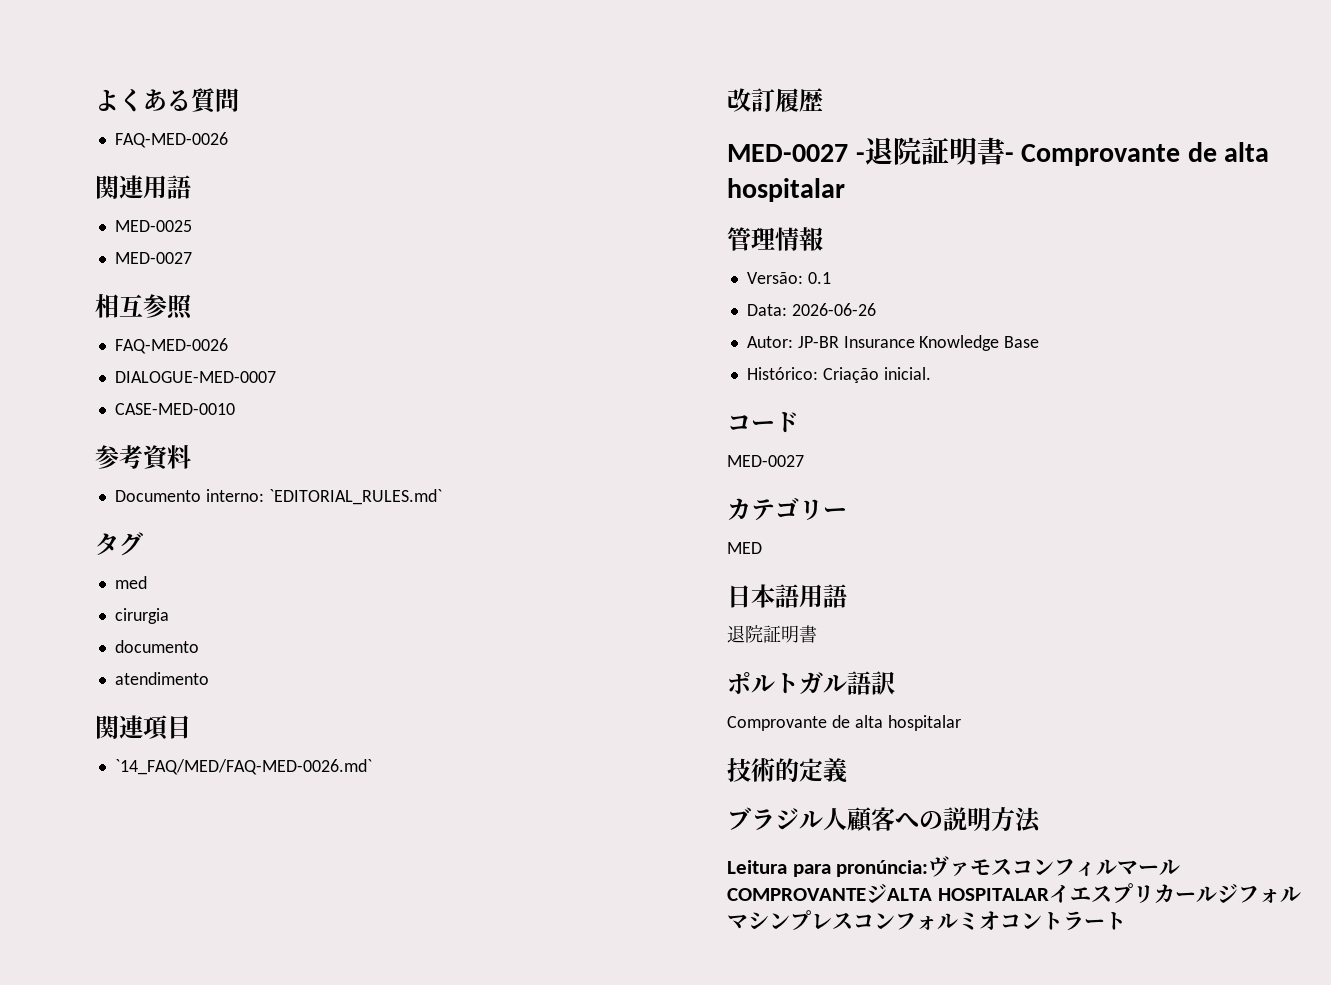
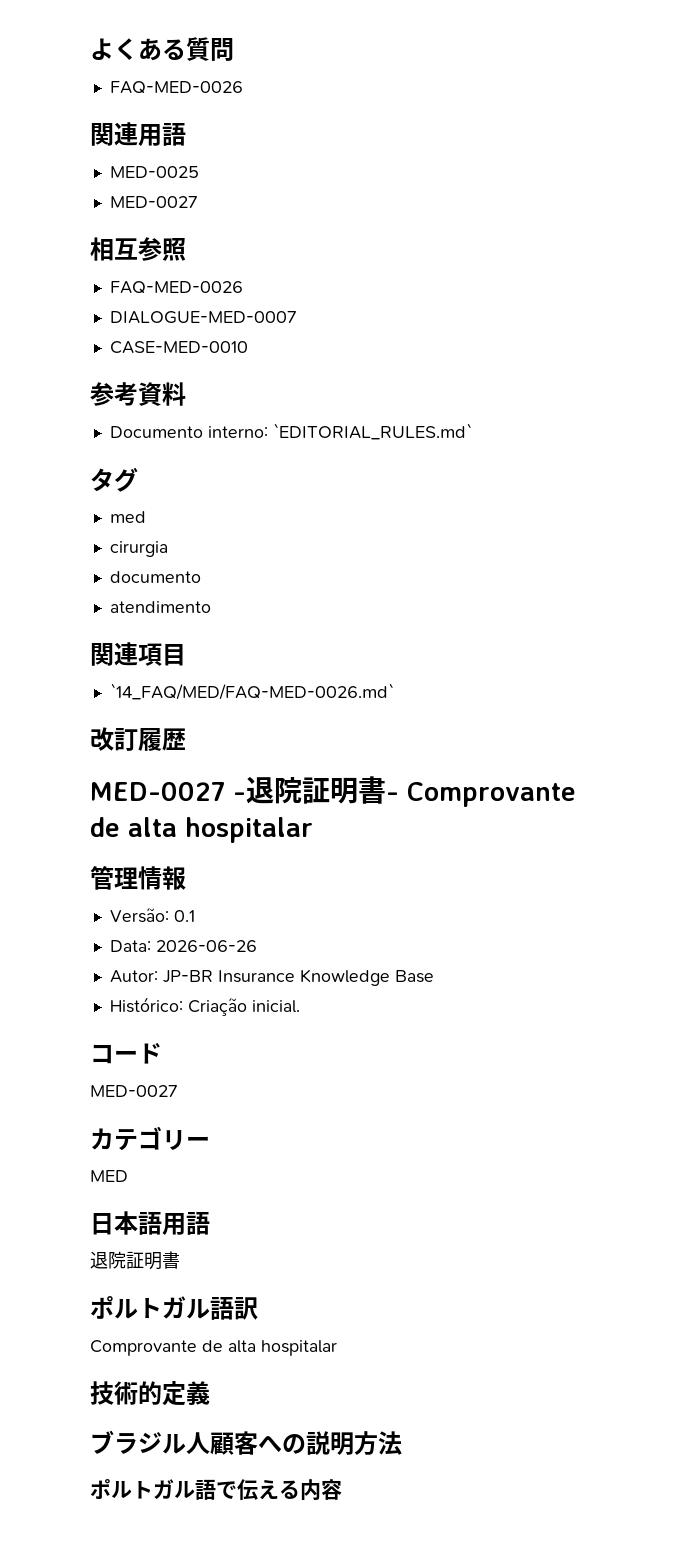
- Leitura para pronúncia:ヴァモスコンフィルマールCOMPROVANTEジALTA HOSPITALARイエスプリカールジフォルマシンプレスコンフォルミオコントラート
+ ポルトガル語で伝える内容

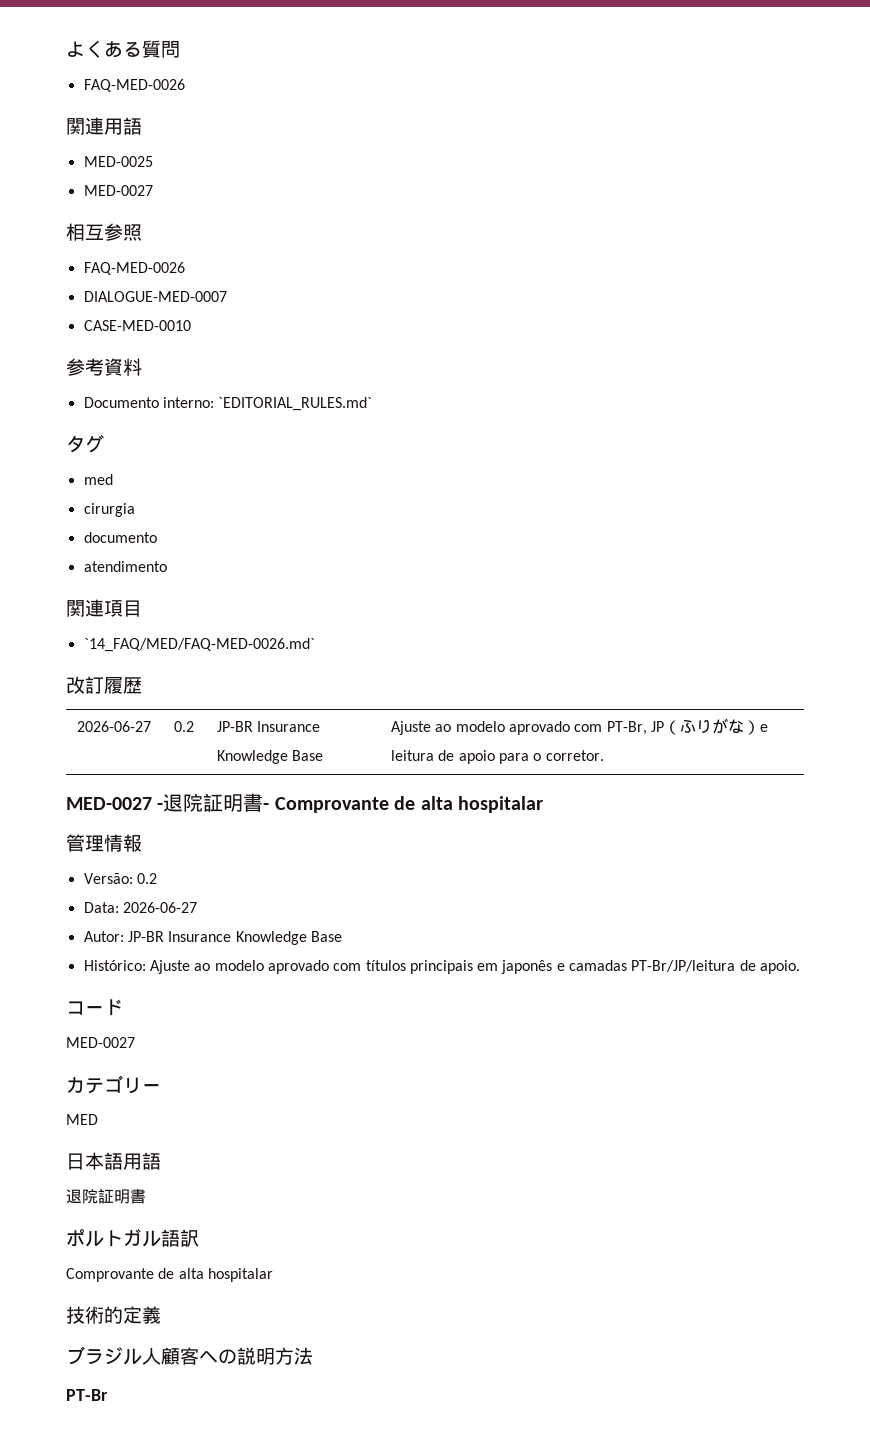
+ 2026-06-27 | 0.2 | JP-BR Insurance Knowledge Base | Ajuste ao modelo aprovado com PT-Br, JP（ふりがな）e leitura de apoio para o corretor.
- Versão: 0.1
+ Versão: 0.2
- Data: 2026-06-26
+ Data: 2026-06-27
- Histórico: Criação inicial.
+ Histórico: Ajuste ao modelo aprovado com títulos principais em japonês e camadas PT-Br/JP/leitura de apoio.
- ポルトガル語で伝える内容
+ PT-Br

